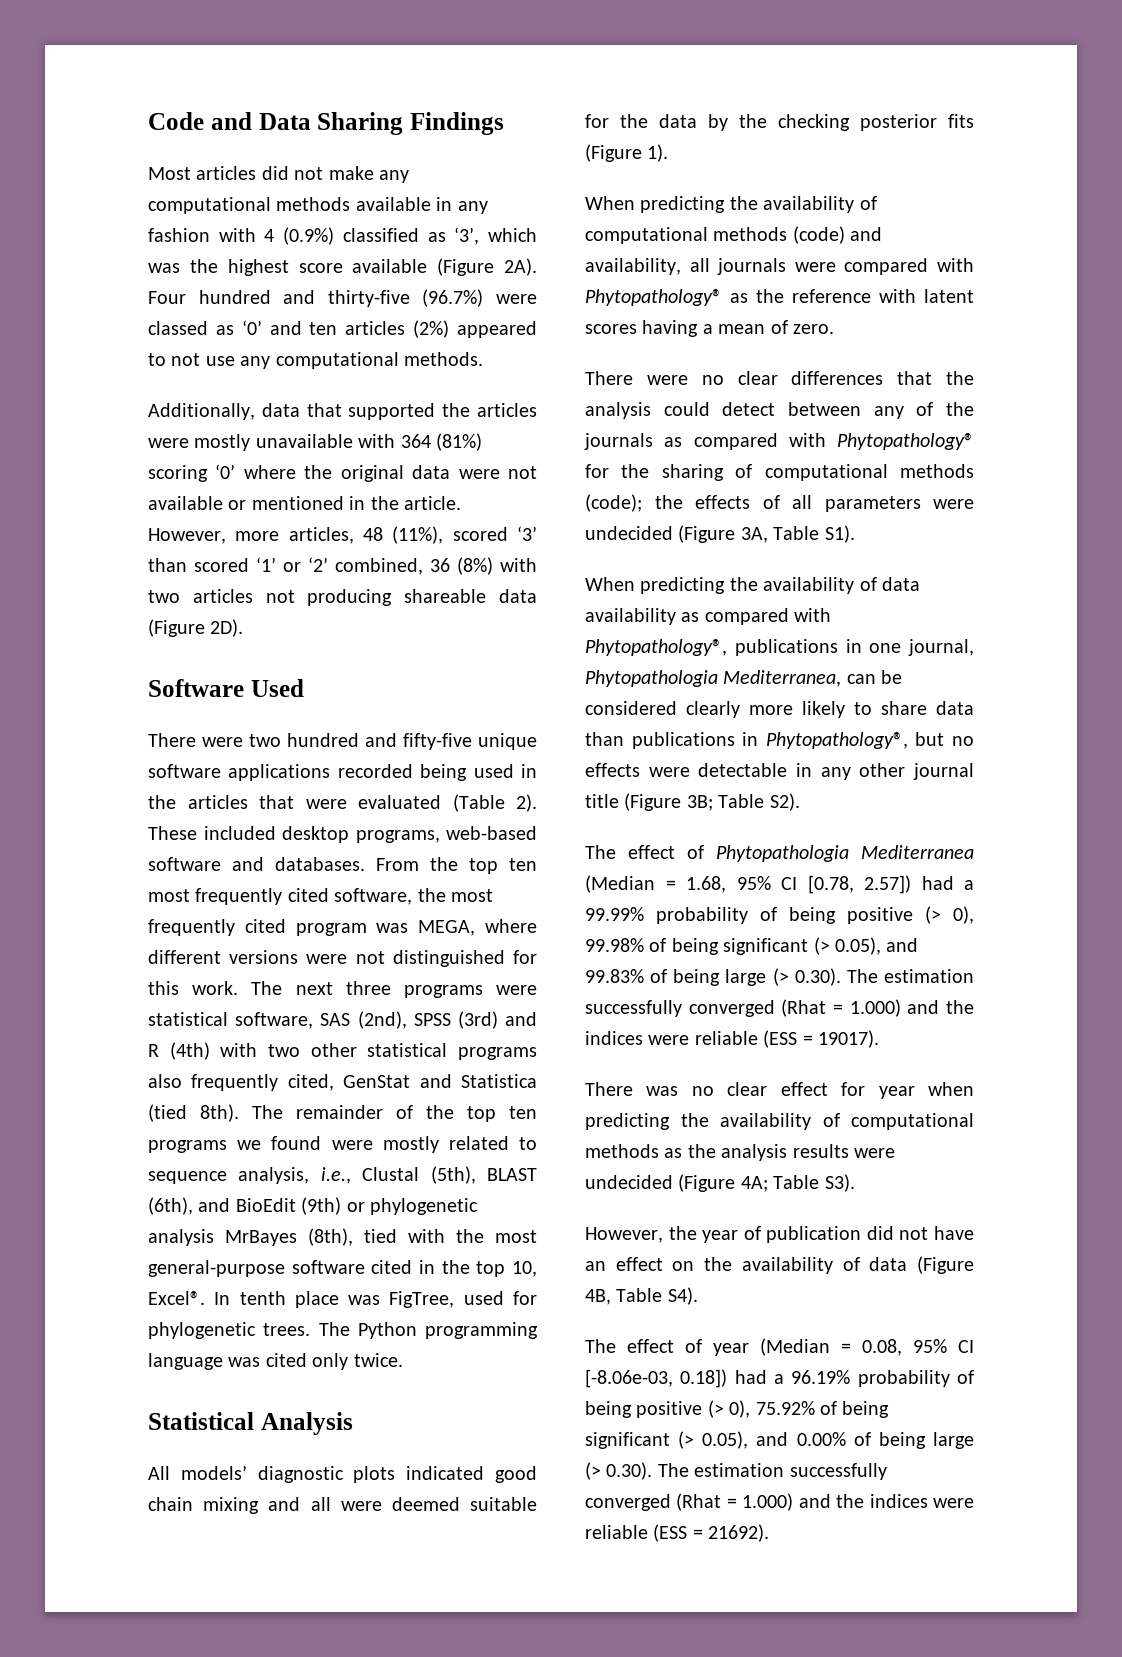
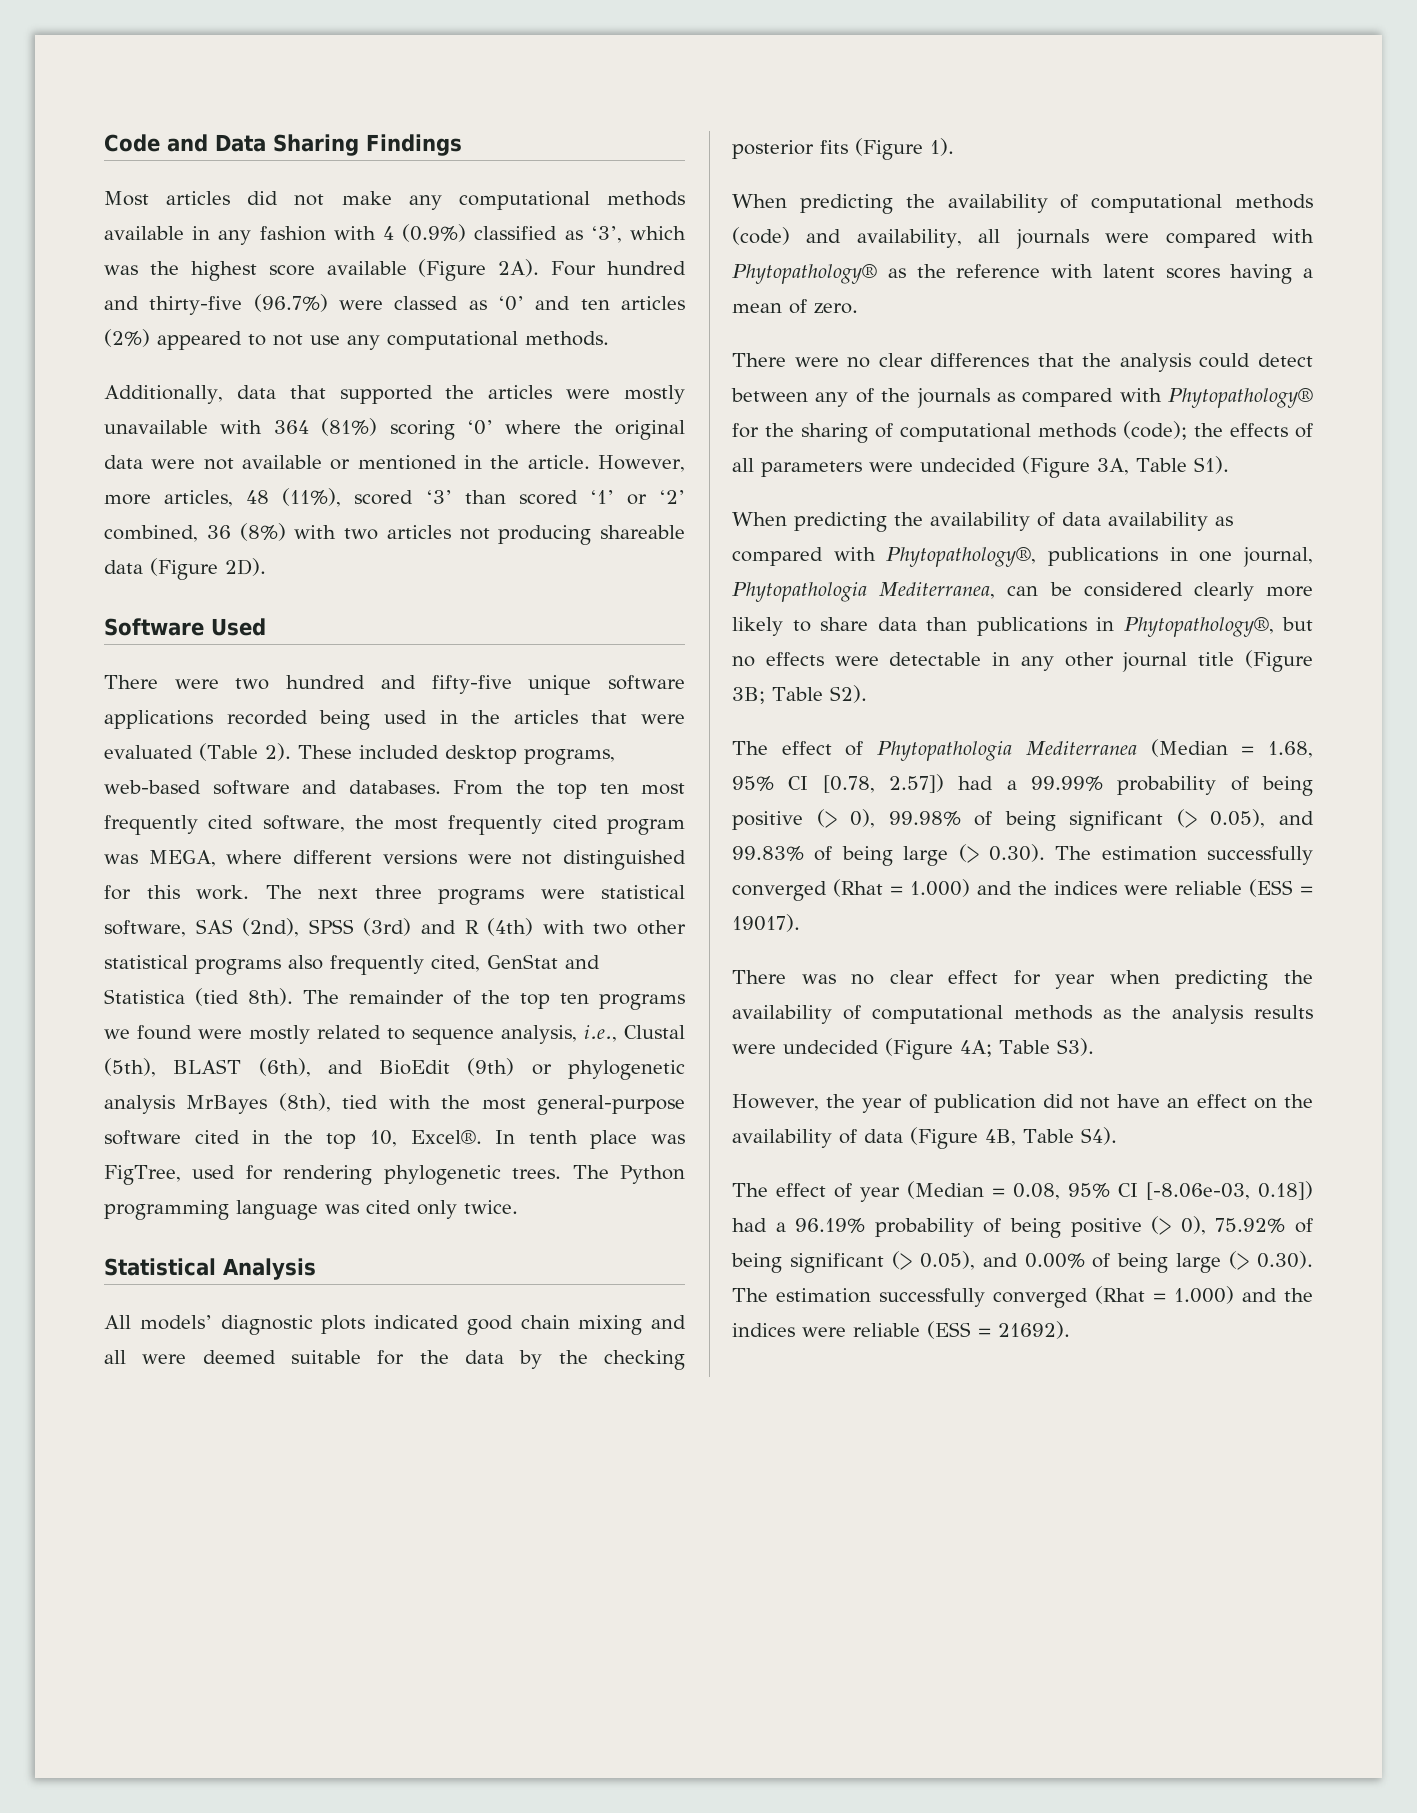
- In tenth place was FigTree, used for phylogenetic trees.
+ In tenth place was FigTree, used for rendering phylogenetic trees.

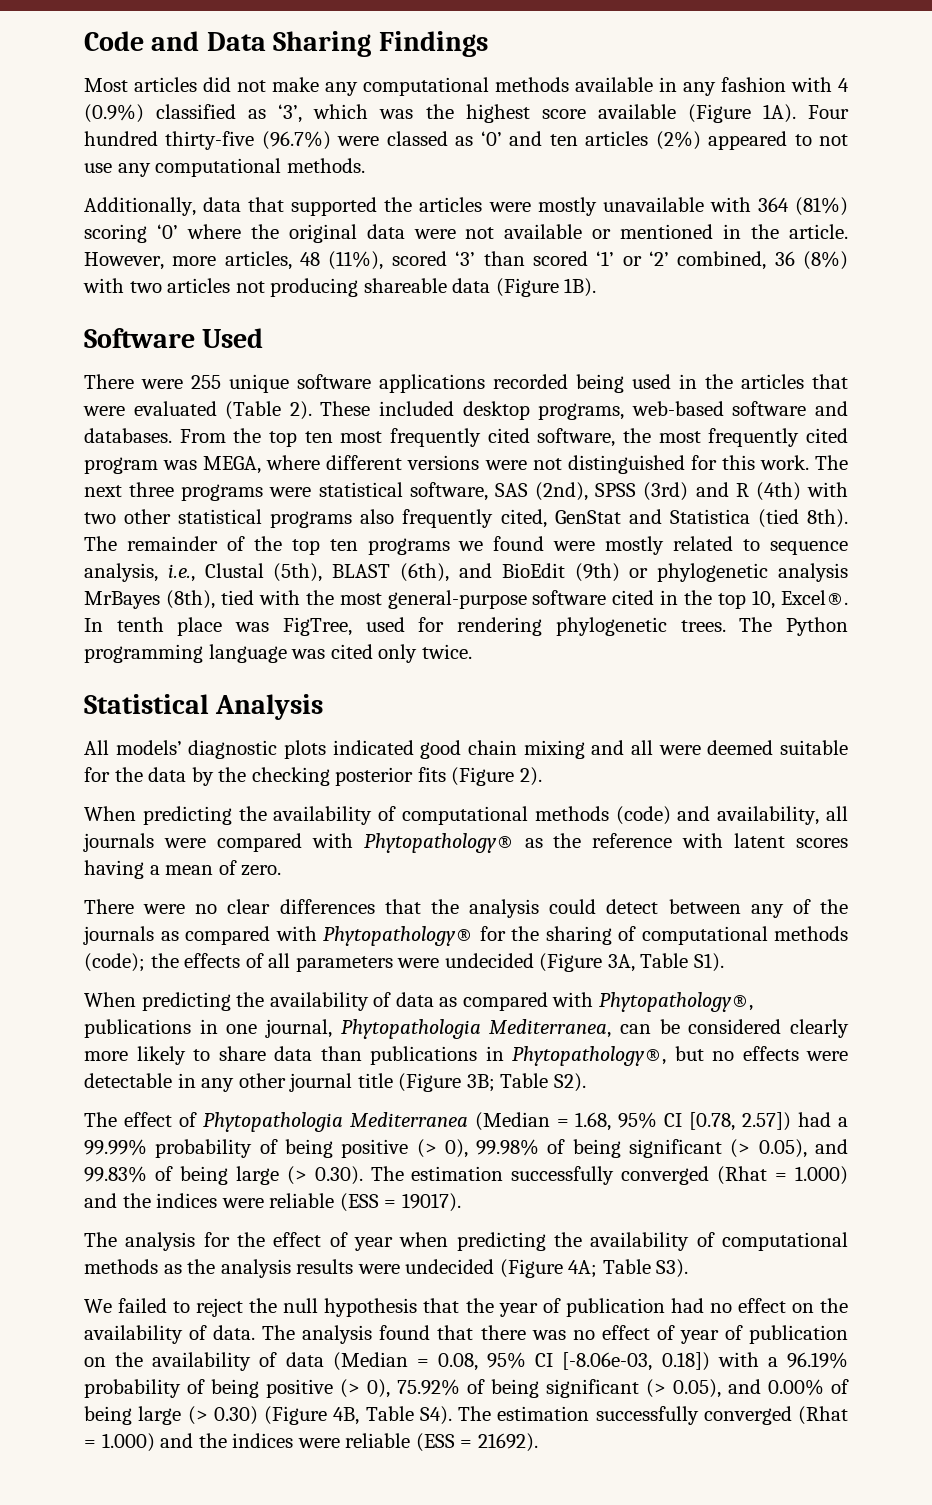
- Most articles did not make any computational methods available in any fashion with 4 (0.9%) classified as ‘3’, which was the highest score available (Figure 2A).
+ Most articles did not make any computational methods available in any fashion with 4 (0.9%) classified as ‘3’, which was the highest score available (Figure 1A).
- Four hundred and thirty-five (96.7%) were classed as ‘0’ and ten articles (2%) appeared to not use any computational methods.
+ Four hundred thirty-five (96.7%) were classed as ‘0’ and ten articles (2%) appeared to not use any computational methods.
- However, more articles, 48 (11%), scored ‘3’ than scored ‘1’ or ‘2’ combined, 36 (8%) with two articles not producing shareable data (Figure 2D).
+ However, more articles, 48 (11%), scored ‘3’ than scored ‘1’ or ‘2’ combined, 36 (8%) with two articles not producing shareable data (Figure 1B).
- There were two hundred and fifty-five unique software applications recorded being used in the articles that were evaluated (Table 2).
+ There were 255 unique software applications recorded being used in the articles that were evaluated (Table 2).
- All models’ diagnostic plots indicated good chain mixing and all were deemed suitable for the data by the checking posterior fits (Figure 1).
+ All models’ diagnostic plots indicated good chain mixing and all were deemed suitable for the data by the checking posterior fits (Figure 2).
- When predicting the availability of data availability as compared with Phytopathology®, publications in one journal, Phytopathologia Mediterranea, can be considered clearly more likely to share data than publications in Phytopathology®, but no effects were detectable in any other journal title (Figure 3B; Table S2).
+ When predicting the availability of data as compared with Phytopathology®, publications in one journal, Phytopathologia Mediterranea, can be considered clearly more likely to share data than publications in Phytopathology®, but no effects were detectable in any other journal title (Figure 3B; Table S2).
- There was no clear effect for year when predicting the availability of computational methods as the analysis results were undecided (Figure 4A; Table S3).
+ The analysis for the effect of year when predicting the availability of computational methods as the analysis results were undecided (Figure 4A; Table S3).
- However, the year of publication did not have an effect on the availability of data (Figure 4B, Table S4).
- The effect of year (Median = 0.08, 95% CI [-8.06e-03, 0.18]) had a 96.19% probability of being positive (> 0), 75.92% of being significant (> 0.05), and 0.00% of being large (> 0.30). The estimation successfully converged (Rhat = 1.000) and the indices were reliable (ESS = 21692).
+ We failed to reject the null hypothesis that the year of publication had no effect on the availability of data. The analysis found that there was no effect of year of publication on the availability of data (Median = 0.08, 95% CI [-8.06e-03, 0.18]) with a 96.19% probability of being positive (> 0), 75.92% of being significant (> 0.05), and 0.00% of being large (> 0.30) (Figure 4B, Table S4). The estimation successfully converged (Rhat = 1.000) and the indices were reliable (ESS = 21692).

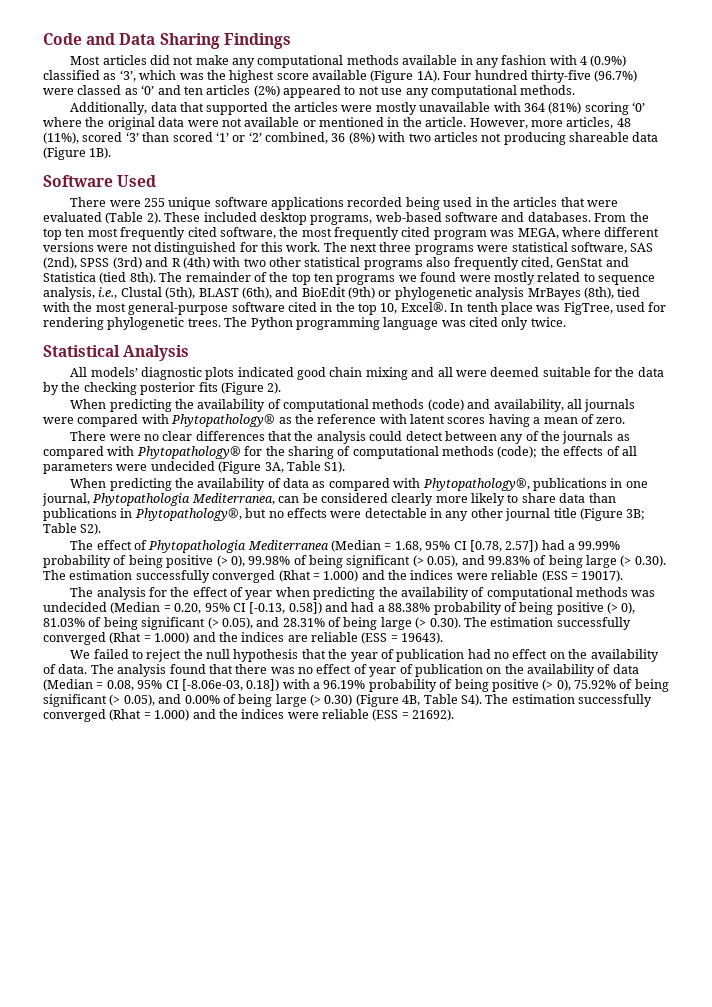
- The analysis for the effect of year when predicting the availability of computational methods as the analysis results were undecided (Figure 4A; Table S3).
+ The analysis for the effect of year when predicting the availability of computational methods was undecided (Median = 0.20, 95% CI [-0.13, 0.58]) and had a 88.38% probability of being positive (> 0), 81.03% of being significant (> 0.05), and 28.31% of being large (> 0.30). The estimation successfully converged (Rhat = 1.000) and the indices are reliable (ESS = 19643).

